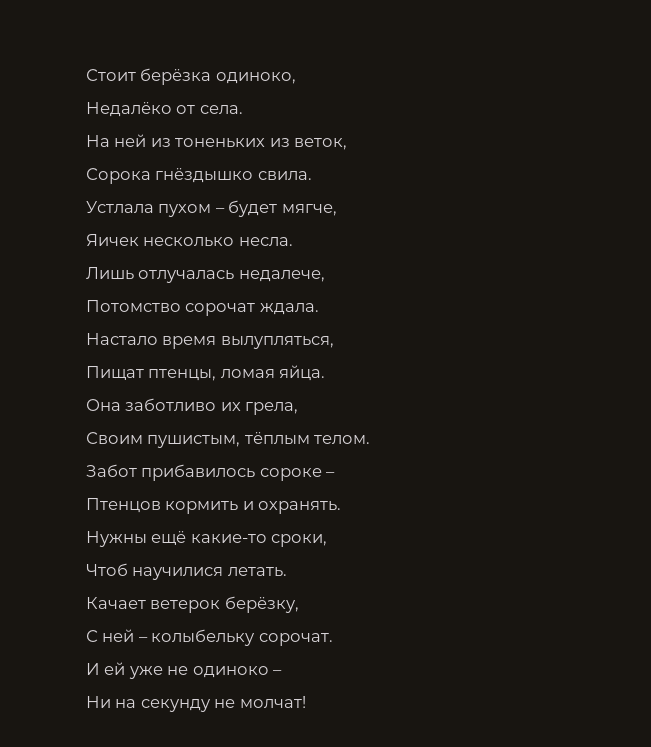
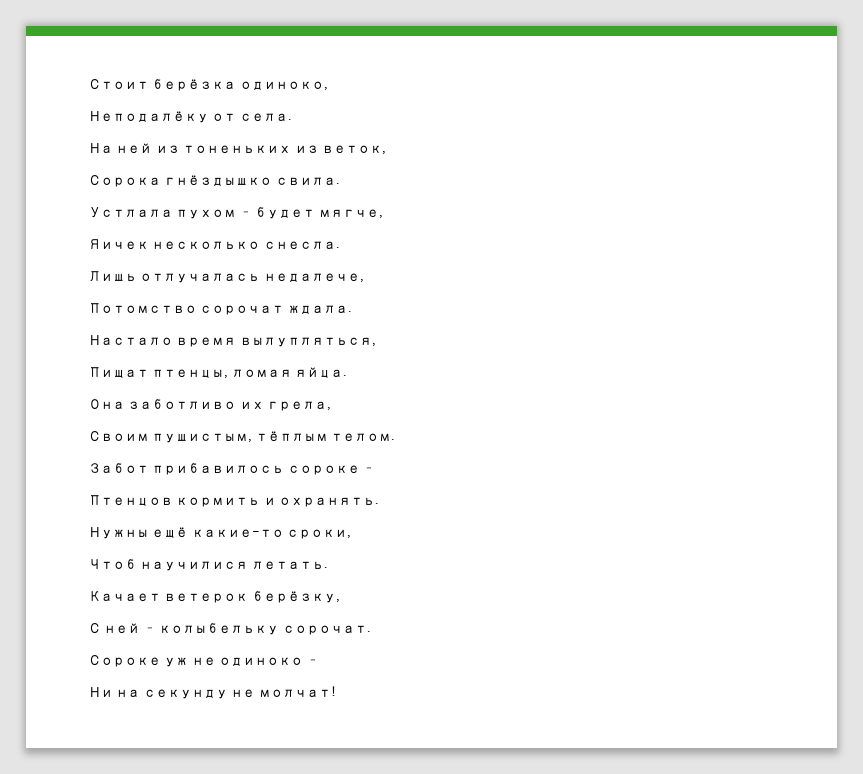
- Недалёко от села.
+ Неподалёку от села.
- Яичек несколько несла.
+ Яичек несколько снесла.
- И ей уже не одиноко –
+ Сороке уж не одиноко –

